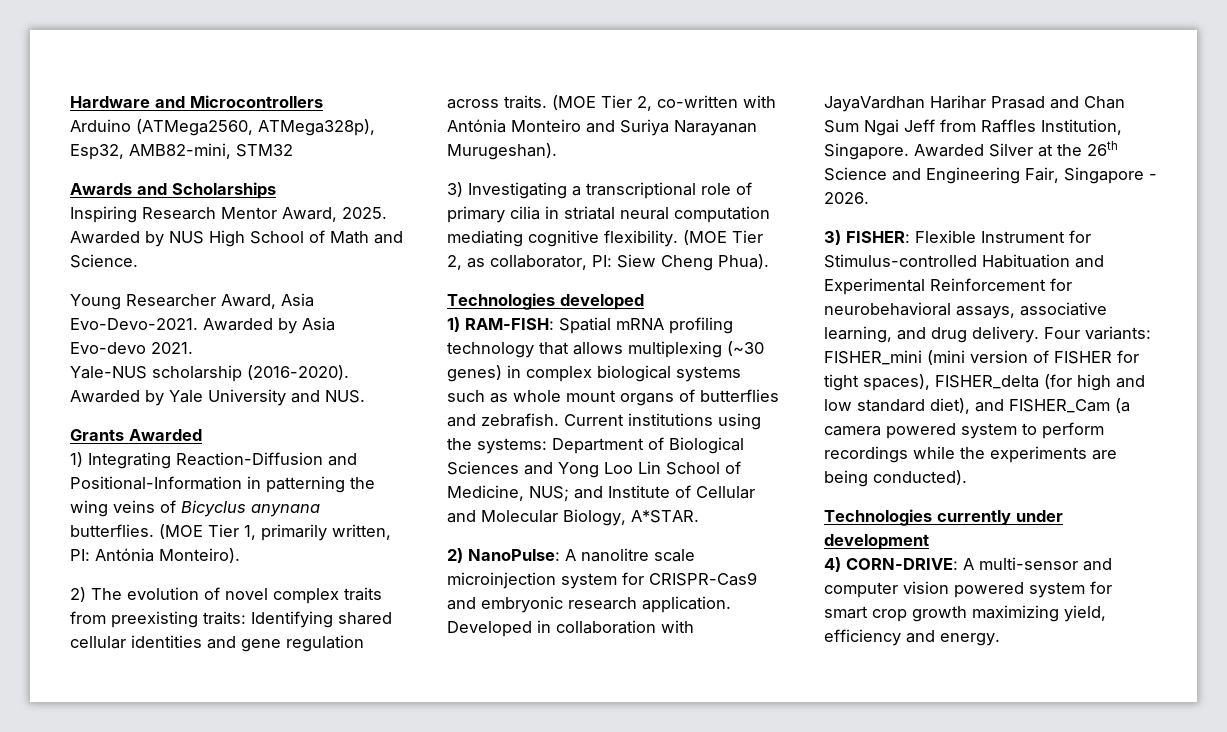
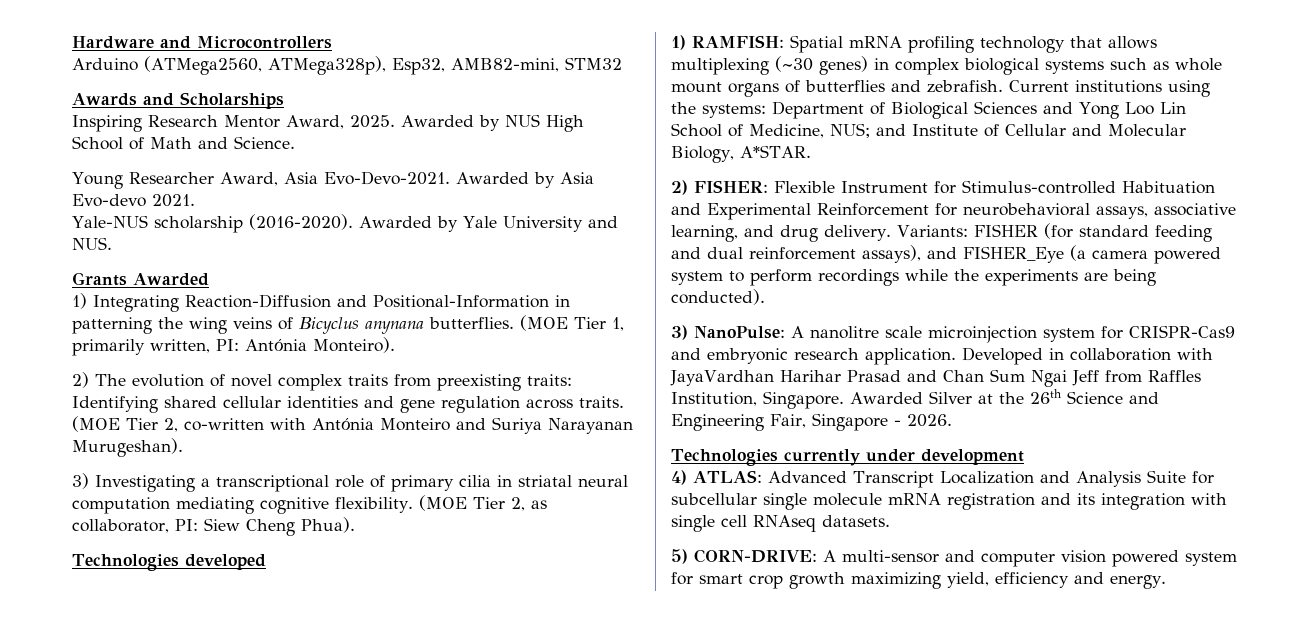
- 1) RAM-FISH: Spatial mRNA profiling technology that allows multiplexing (~30 genes) in complex biological systems such as whole mount organs of butterflies and zebrafish.
+ 1) RAMFISH: Spatial mRNA profiling technology that allows multiplexing (~30 genes) in complex biological systems such as whole mount organs of butterflies and zebrafish.
- 2) NanoPulse: A nanolitre scale microinjection system for CRISPR-Cas9 and embryonic research application.
+ 2) FISHER: Flexible Instrument for Stimulus-controlled Habituation and Experimental Reinforcement for neurobehavioral assays, associative learning, and drug delivery. Variants: FISHER (for standard feeding and dual reinforcement assays), and FISHER_Eye (a camera powered system to perform recordings while the experiments are being conducted).
+ 3) NanoPulse: A nanolitre scale microinjection system for CRISPR-Cas9 and embryonic research application.
- 3) FISHER: Flexible Instrument for Stimulus-controlled Habituation and Experimental Reinforcement for neurobehavioral assays, associative learning, and drug delivery. Four variants: FISHER_mini (mini version of FISHER for tight spaces), FISHER_delta (for high and low standard diet), and FISHER_Cam (a camera powered system to perform recordings while the experiments are being conducted).
- 4) CORN-DRIVE: A multi-sensor and computer vision powered system for smart crop growth maximizing yield, efficiency and energy.
+ 4) ATLAS: Advanced Transcript Localization and Analysis Suite for subcellular single molecule mRNA registration and its integration with single cell RNAseq datasets.
+ 5) CORN-DRIVE: A multi-sensor and computer vision powered system for smart crop growth maximizing yield, efficiency and energy.

